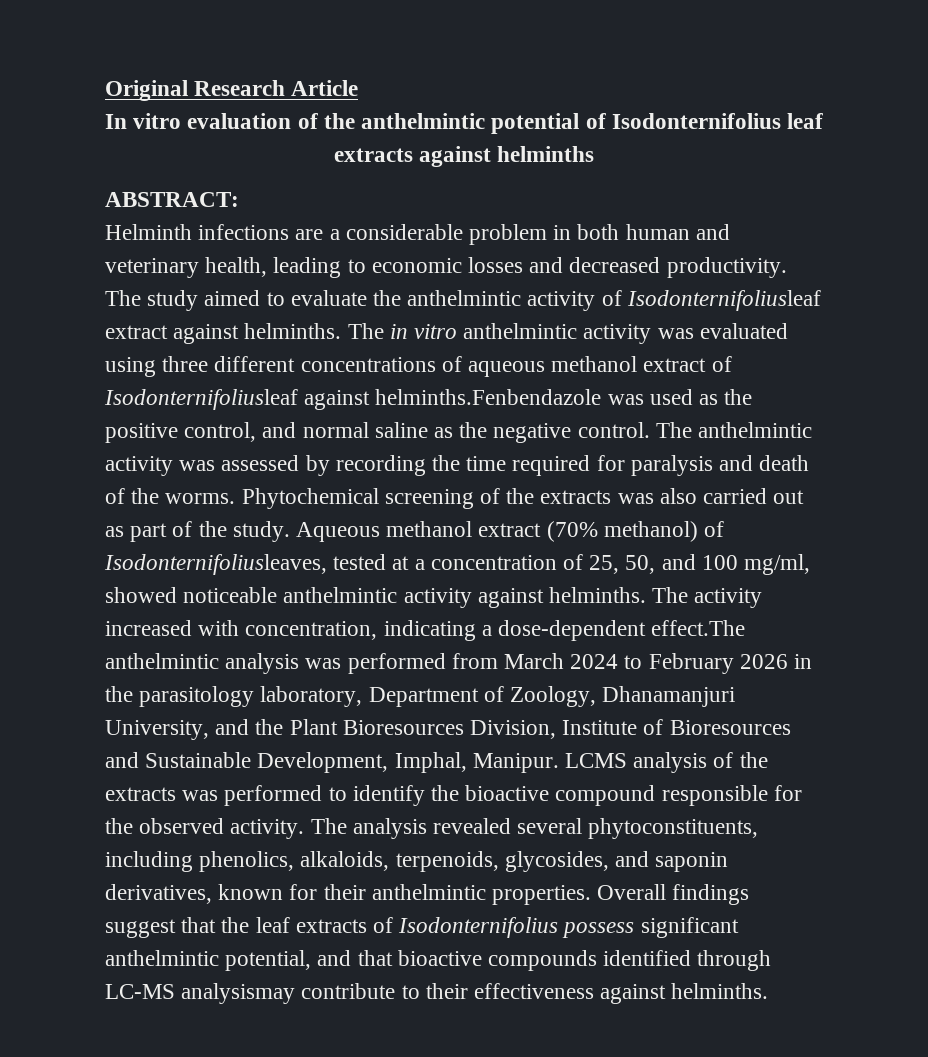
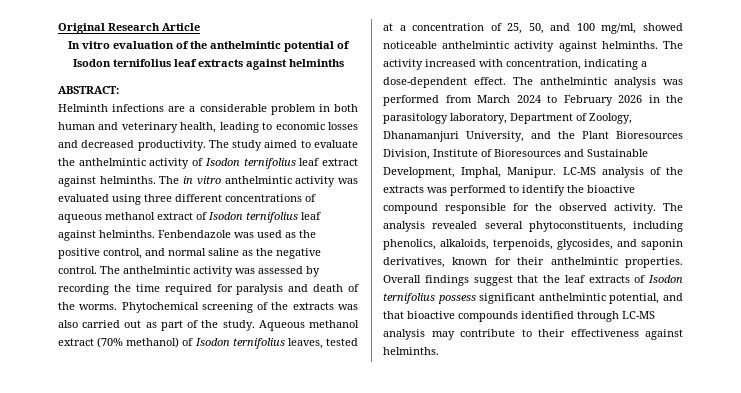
- In vitro evaluation of the anthelmintic potential of Isodonternifolius leaf extracts against helminths
+ In vitro evaluation of the anthelmintic potential of Isodon ternifolius leaf extracts against helminths
- The study aimed to evaluate the anthelmintic activity of Isodonternifoliusleaf extract against helminths.
+ The study aimed to evaluate the anthelmintic activity of Isodon ternifolius leaf extract against helminths.
- The in vitro anthelmintic activity was evaluated using three different concentrations of aqueous methanol extract of Isodonternifoliusleaf against helminths.Fenbendazole was used as the positive control, and normal saline as the negative control.
+ The in vitro anthelmintic activity was evaluated using three different concentrations of aqueous methanol extract of Isodon ternifolius leaf against helminths. Fenbendazole was used as the positive control, and normal saline as the negative control.
- Aqueous methanol extract (70% methanol) of Isodonternifoliusleaves, tested at a concentration of 25, 50, and 100 mg/ml, showed noticeable anthelmintic activity against helminths.
+ Aqueous methanol extract (70% methanol) of Isodon ternifolius leaves, tested at a concentration of 25, 50, and 100 mg/ml, showed noticeable anthelmintic activity against helminths.
- The activity increased with concentration, indicating a dose-dependent effect.The anthelmintic analysis was performed from March 2024 to February 2026 in the parasitology laboratory, Department of Zoology, Dhanamanjuri University, and the Plant Bioresources Division, Institute of Bioresources and Sustainable Development, Imphal, Manipur.
+ The activity increased with concentration, indicating a dose-dependent effect. The anthelmintic analysis was performed from March 2024 to February 2026 in the parasitology laboratory, Department of Zoology, Dhanamanjuri University, and the Plant Bioresources Division, Institute of Bioresources and Sustainable Development, Imphal, Manipur.
- LCMS analysis of the extracts was performed to identify the bioactive compound responsible for the observed activity.
+ LC-MS analysis of the extracts was performed to identify the bioactive compound responsible for the observed activity.
- Overall findings suggest that the leaf extracts of Isodonternifolius possess significant anthelmintic potential, and that bioactive compounds identified through LC-MS analysismay contribute to their effectiveness against helminths.
+ Overall findings suggest that the leaf extracts of Isodon ternifolius possess significant anthelmintic potential, and that bioactive compounds identified through LC-MS analysis may contribute to their effectiveness against helminths.

